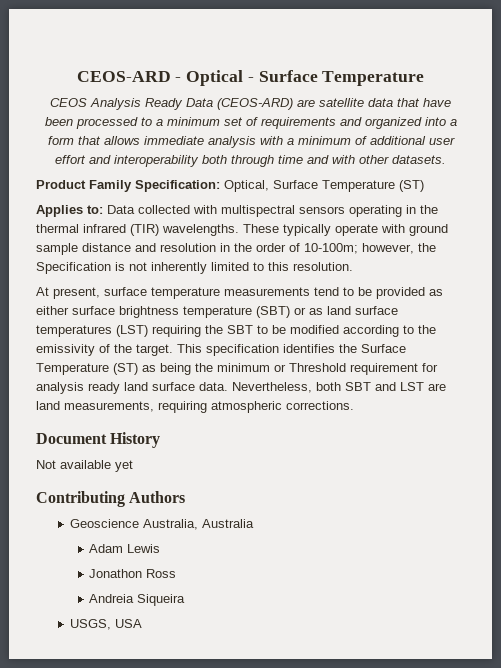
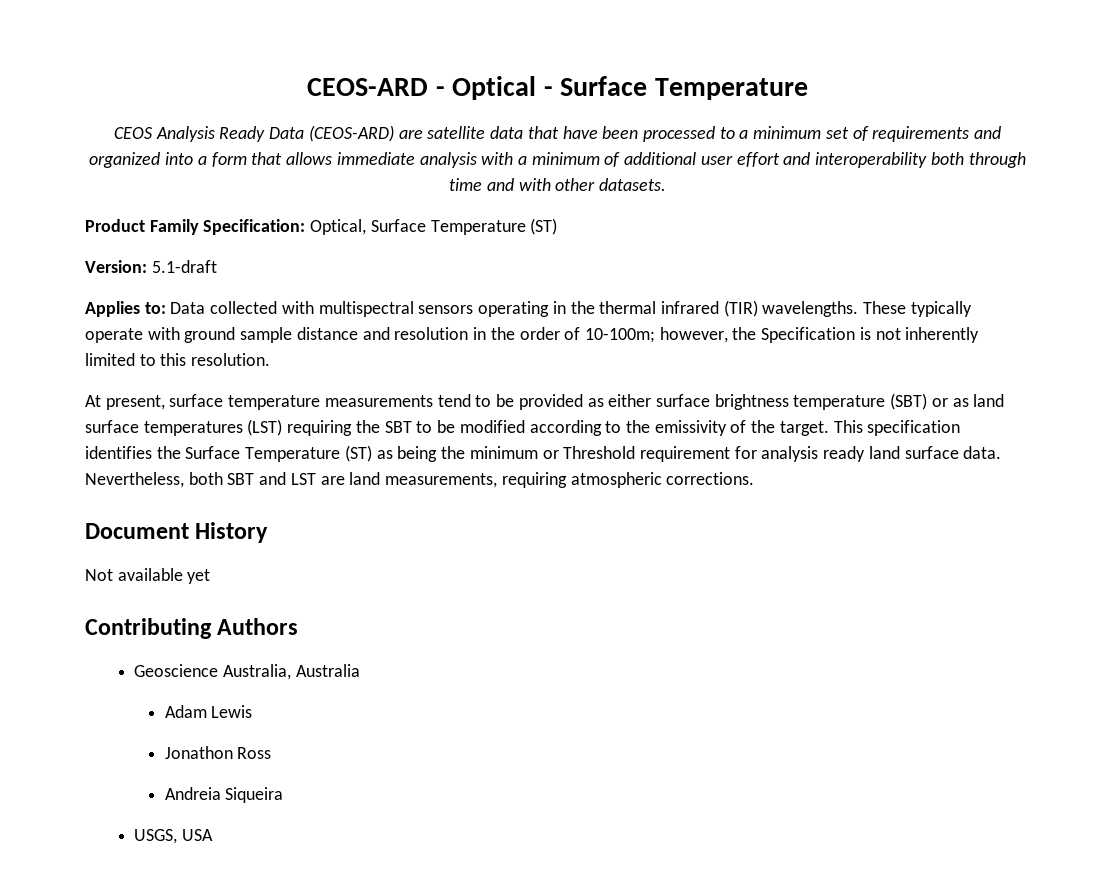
+ Version: 5.1-draft

